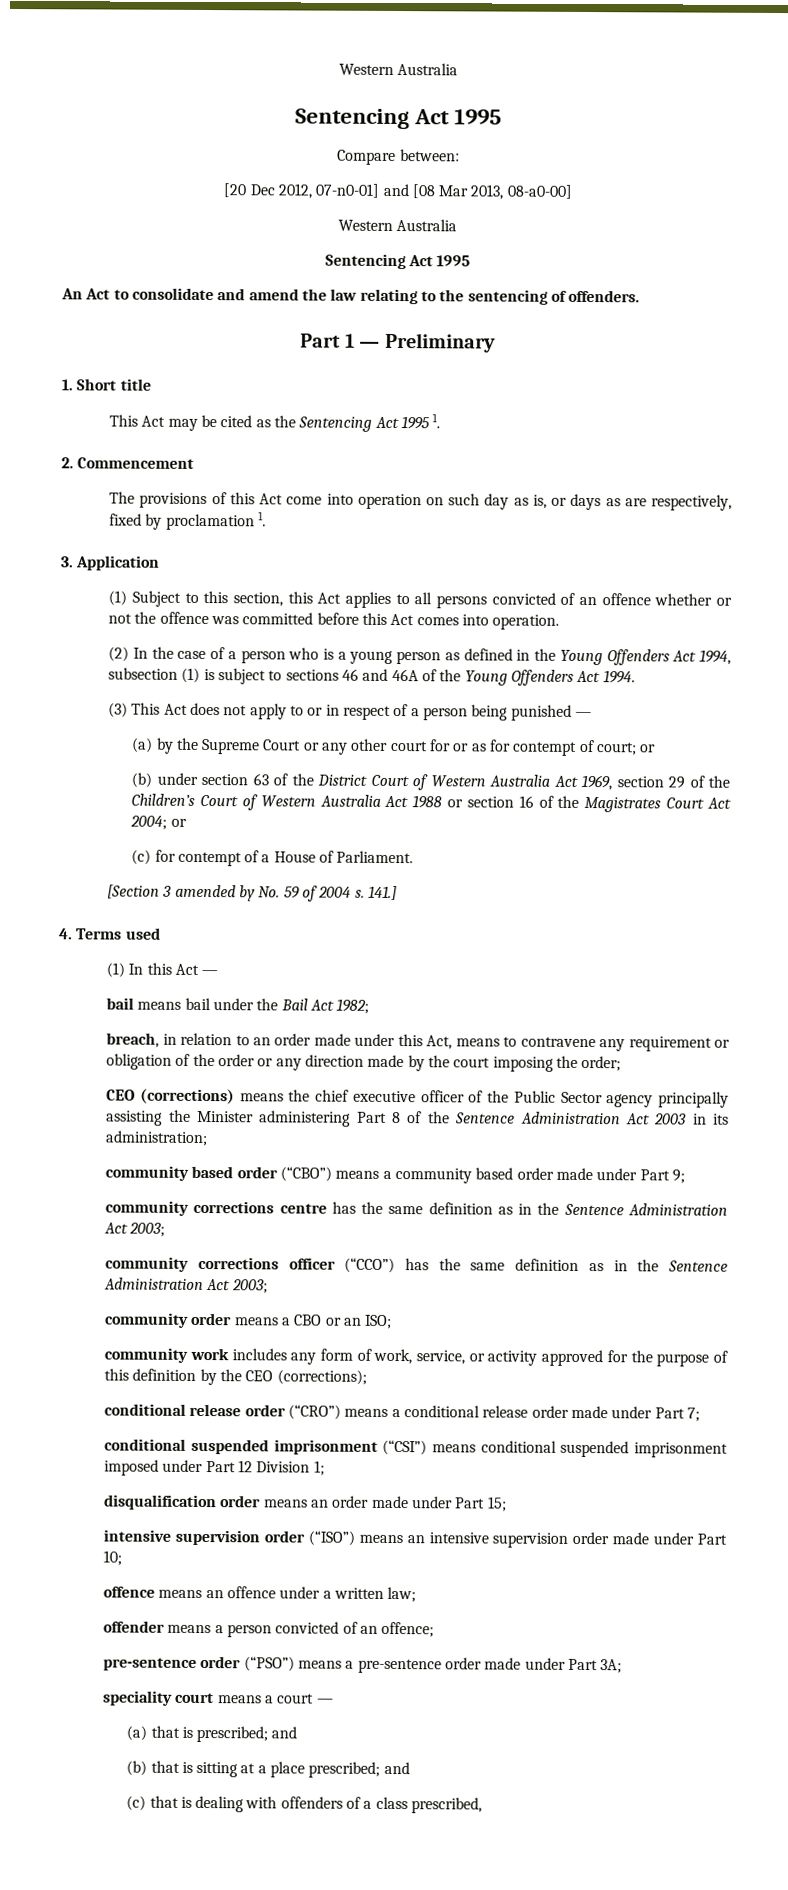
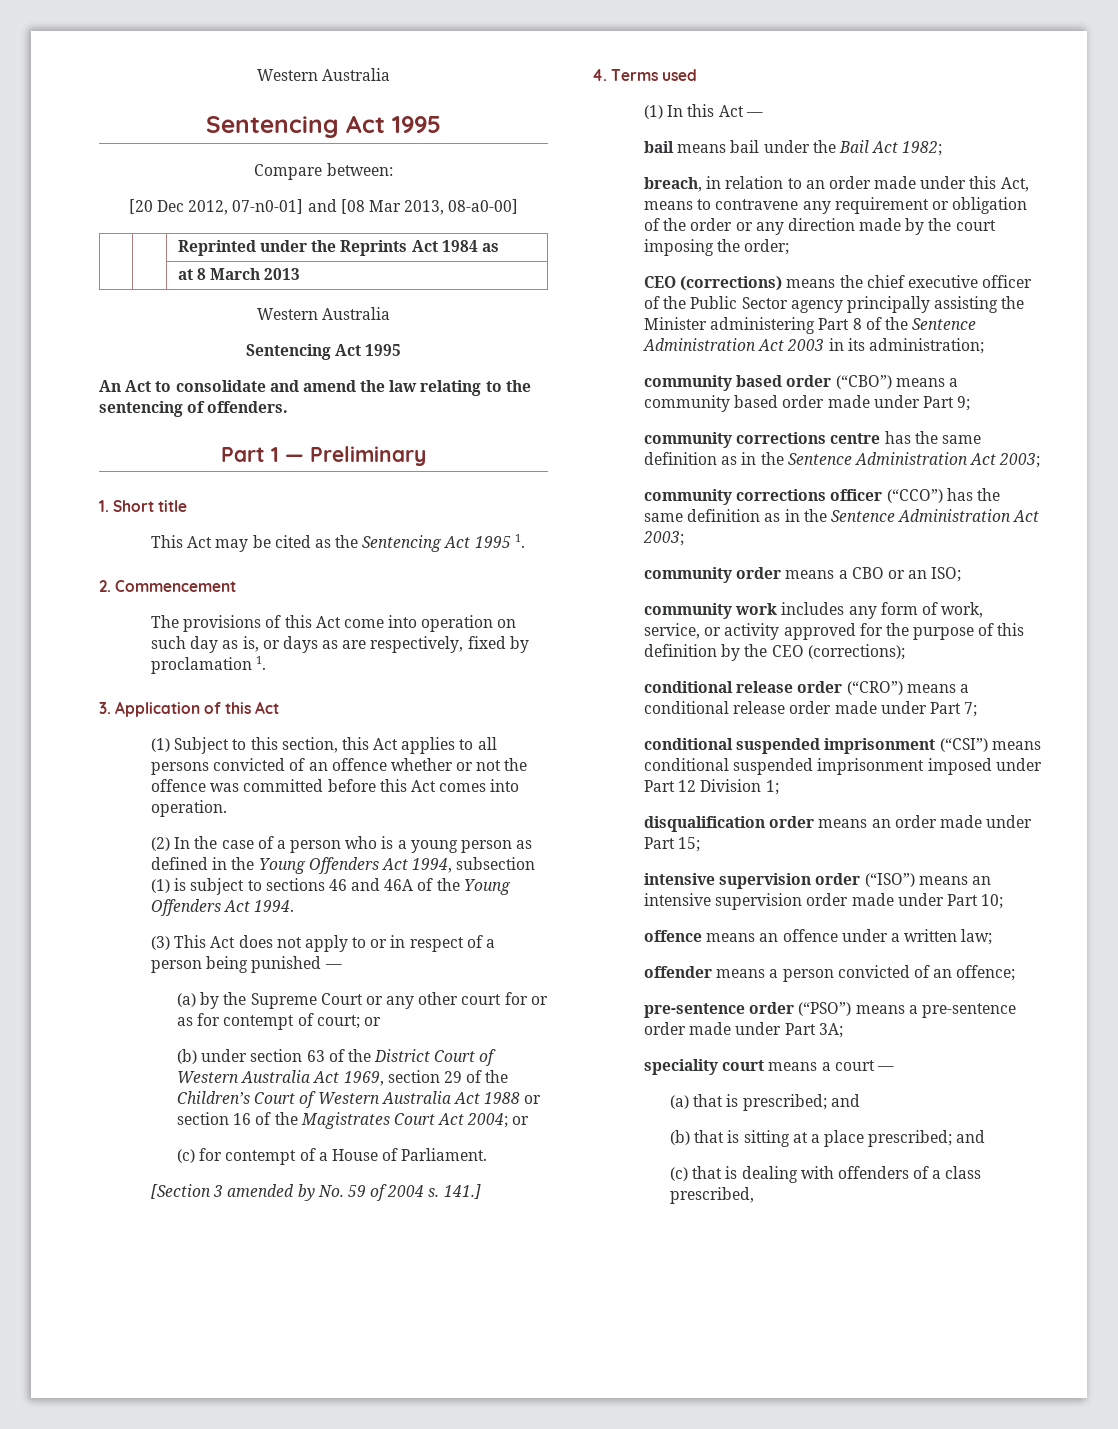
+ | | Reprinted under the Reprints Act 1984 as
+ | | at 8 March 2013
- 3. Application
+ 3. Application of this Act

